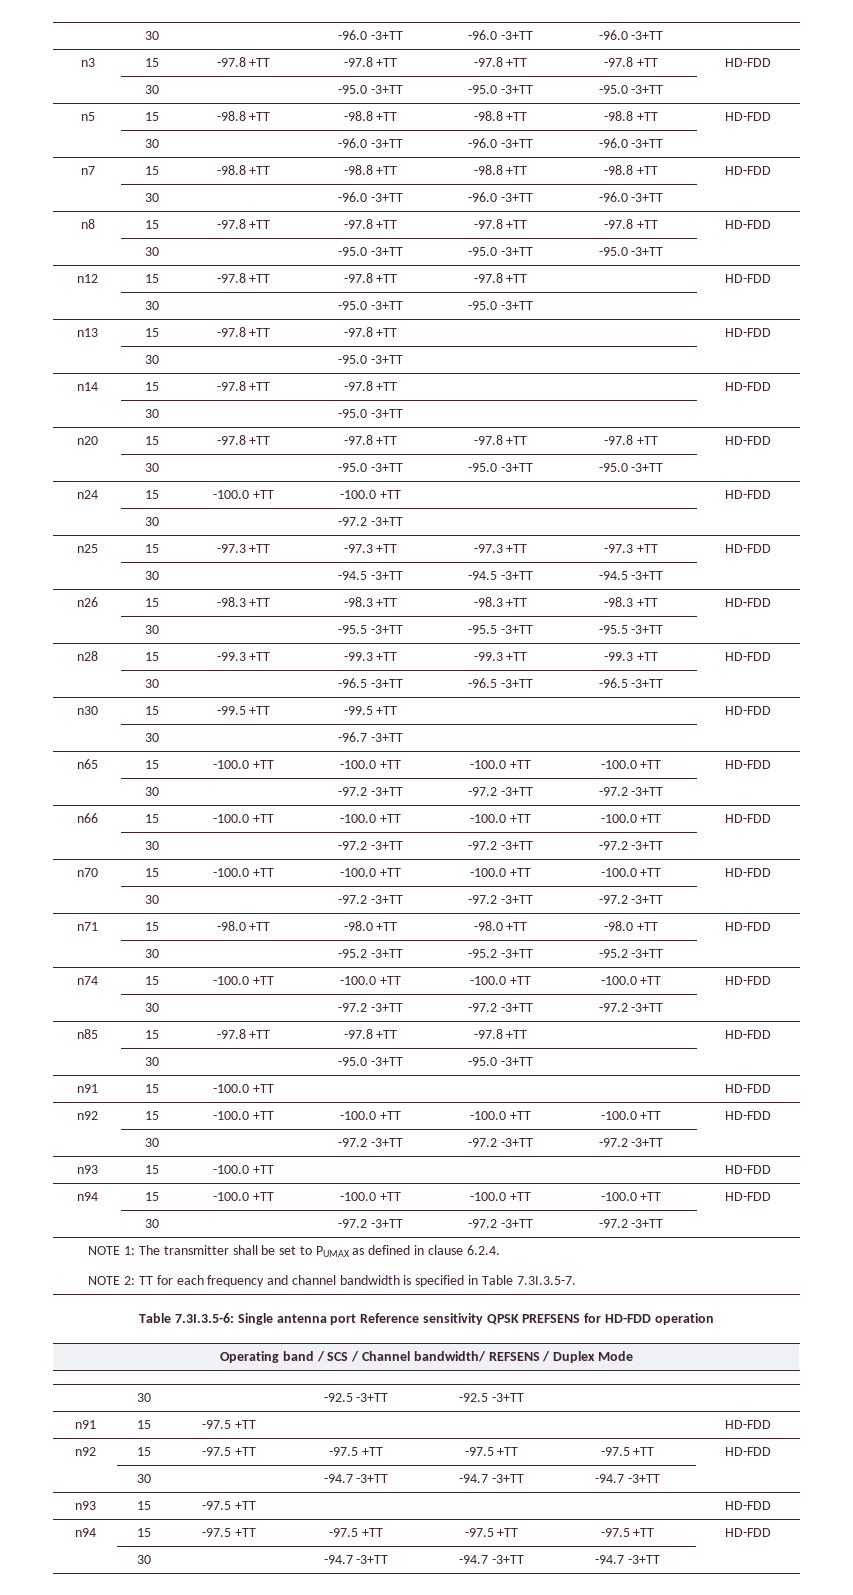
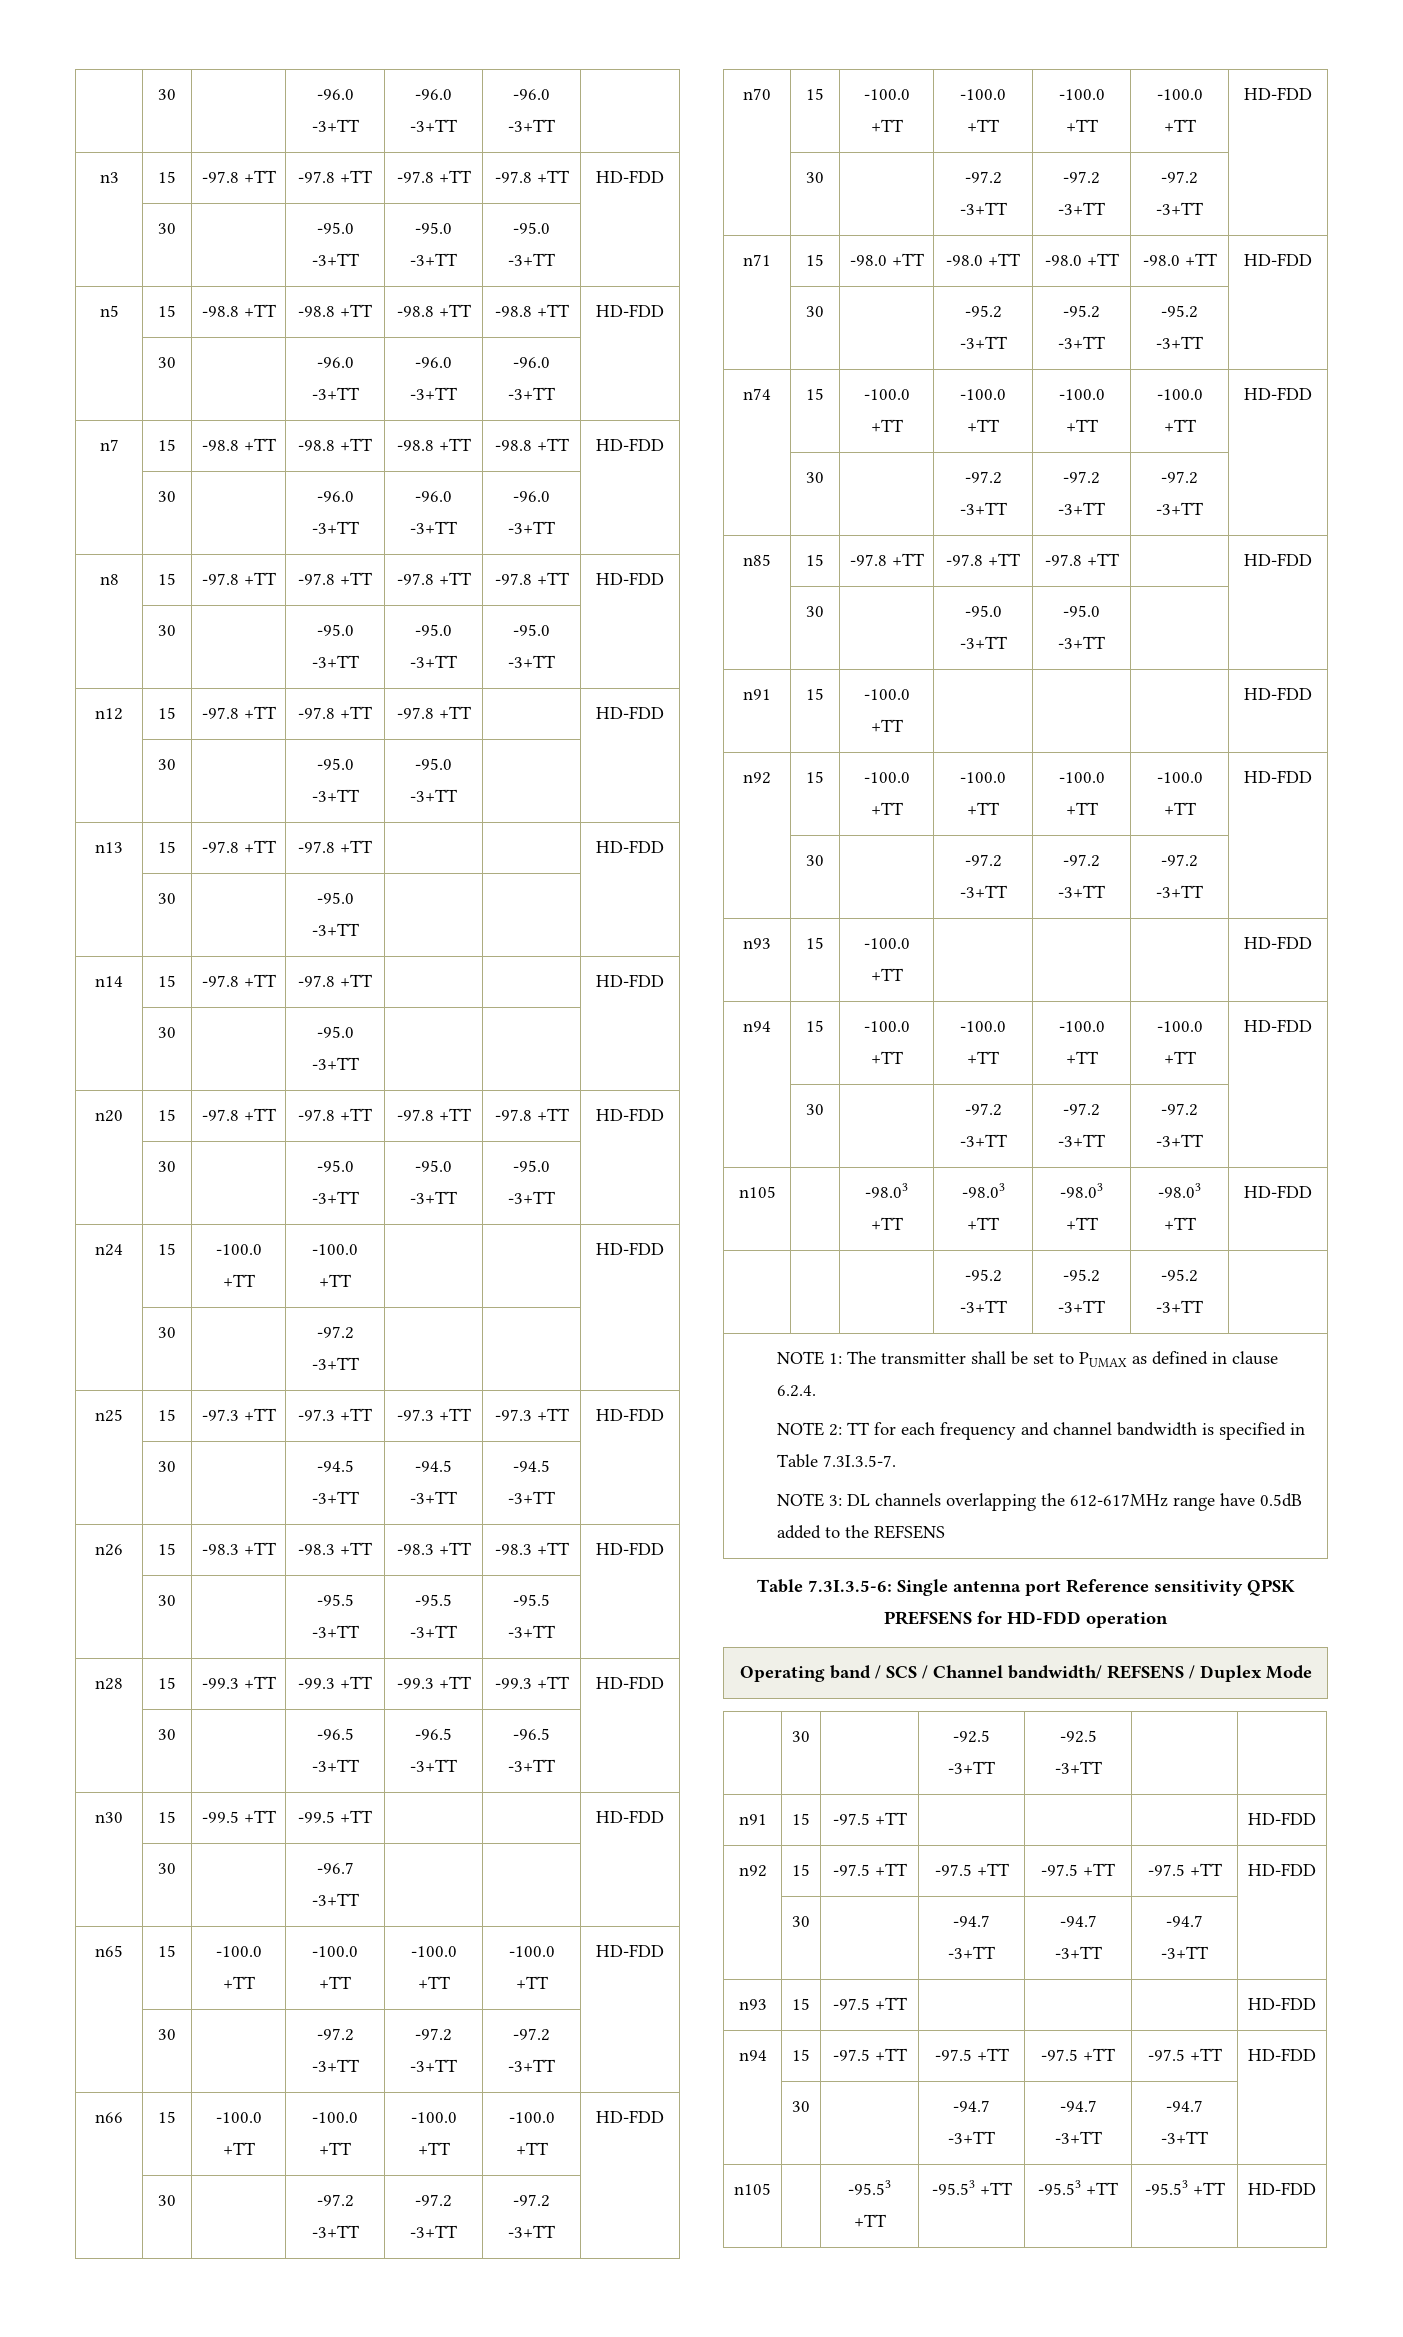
+ n105 | | -98.03 +TT | -98.03 +TT | -98.03 +TT | -98.03 +TT | HD-FDD
+ | | | -95.2 -3+TT | -95.2 -3+TT | -95.2 -3+TT |
+ NOTE 3: DL channels overlapping the 612-617MHz range have 0.5dB added to the REFSENS
+ n105 | | -95.53 +TT | -95.53 +TT | -95.53 +TT | -95.53 +TT | HD-FDD

